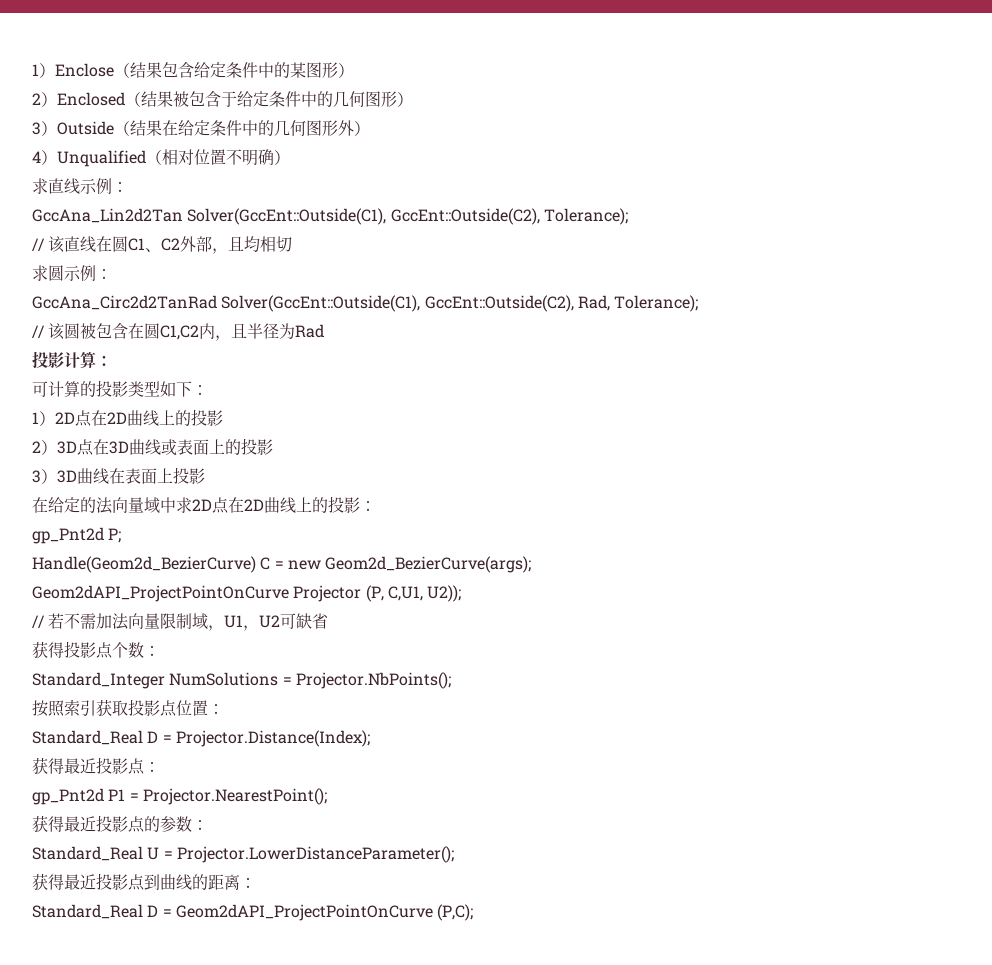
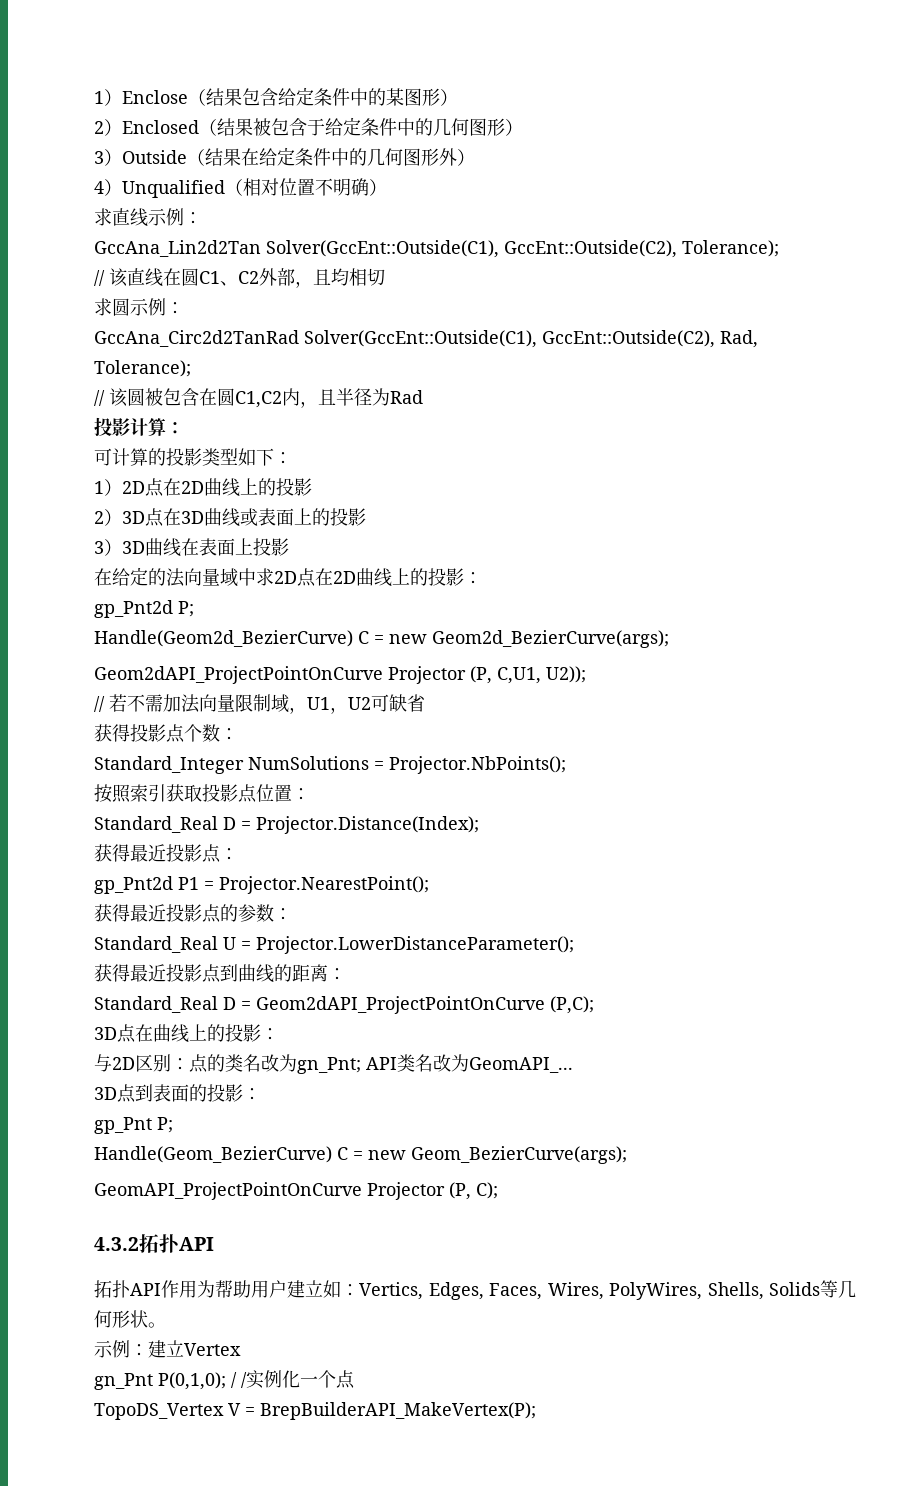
+ 3D点在曲线上的投影：
+ 与2D区别：点的类名改为gn_Pnt; API类名改为GeomAPI_...
+ 3D点到表面的投影：
+ gp_Pnt P;
+ Handle(Geom_BezierCurve) C = new Geom_BezierCurve(args);
+ GeomAPI_ProjectPointOnCurve Projector (P, C);
+ 4.3.2拓扑API
+ 拓扑API作用为帮助用户建立如：Vertics, Edges, Faces, Wires, PolyWires, Shells, Solids等几何形状。
+ 示例：建立Vertex
+ gn_Pnt P(0,1,0); / /实例化一个点
+ TopoDS_Vertex V = BrepBuilderAPI_MakeVertex(P);

